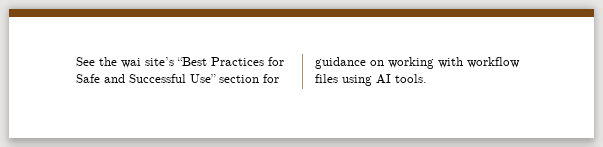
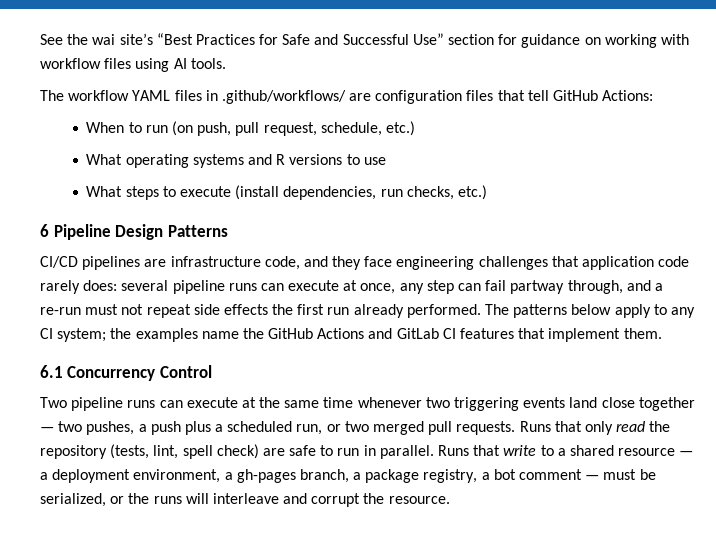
+ The workflow YAML files in .github/workflows/ are configuration files that tell GitHub Actions:
+ When to run (on push, pull request, schedule, etc.)
+ What operating systems and R versions to use
+ What steps to execute (install dependencies, run checks, etc.)
+ 6 Pipeline Design Patterns
+ CI/CD pipelines are infrastructure code, and they face engineering challenges that application code rarely does: several pipeline runs can execute at once, any step can fail partway through, and a re-run must not repeat side effects the first run already performed. The patterns below apply to any CI system; the examples name the GitHub Actions and GitLab CI features that implement them.
+ 6.1 Concurrency Control
+ Two pipeline runs can execute at the same time whenever two triggering events land close together — two pushes, a push plus a scheduled run, or two merged pull requests. Runs that only read the repository (tests, lint, spell check) are safe to run in parallel. Runs that write to a shared resource — a deployment environment, a gh-pages branch, a package registry, a bot comment — must be serialized, or the runs will interleave and corrupt the resource.

